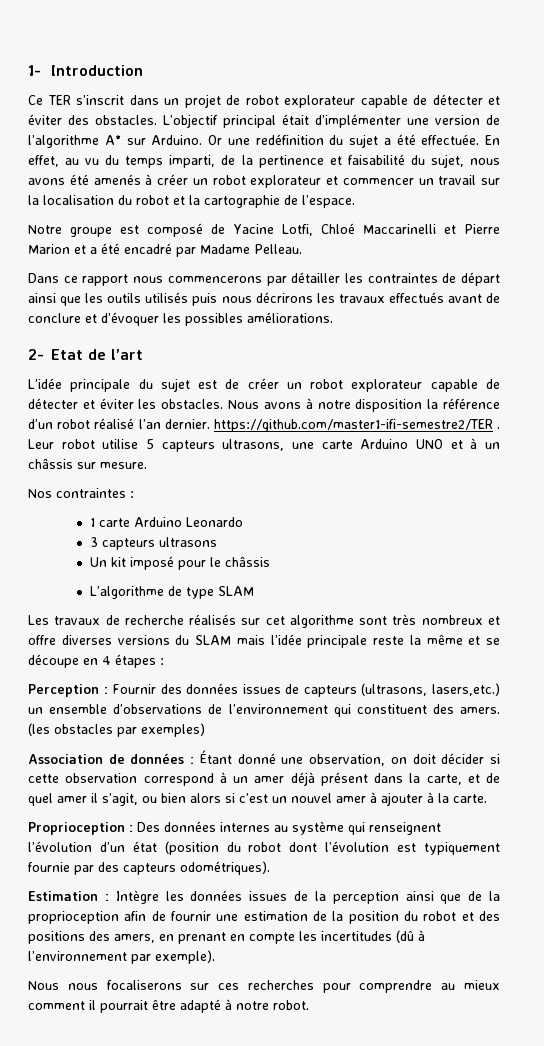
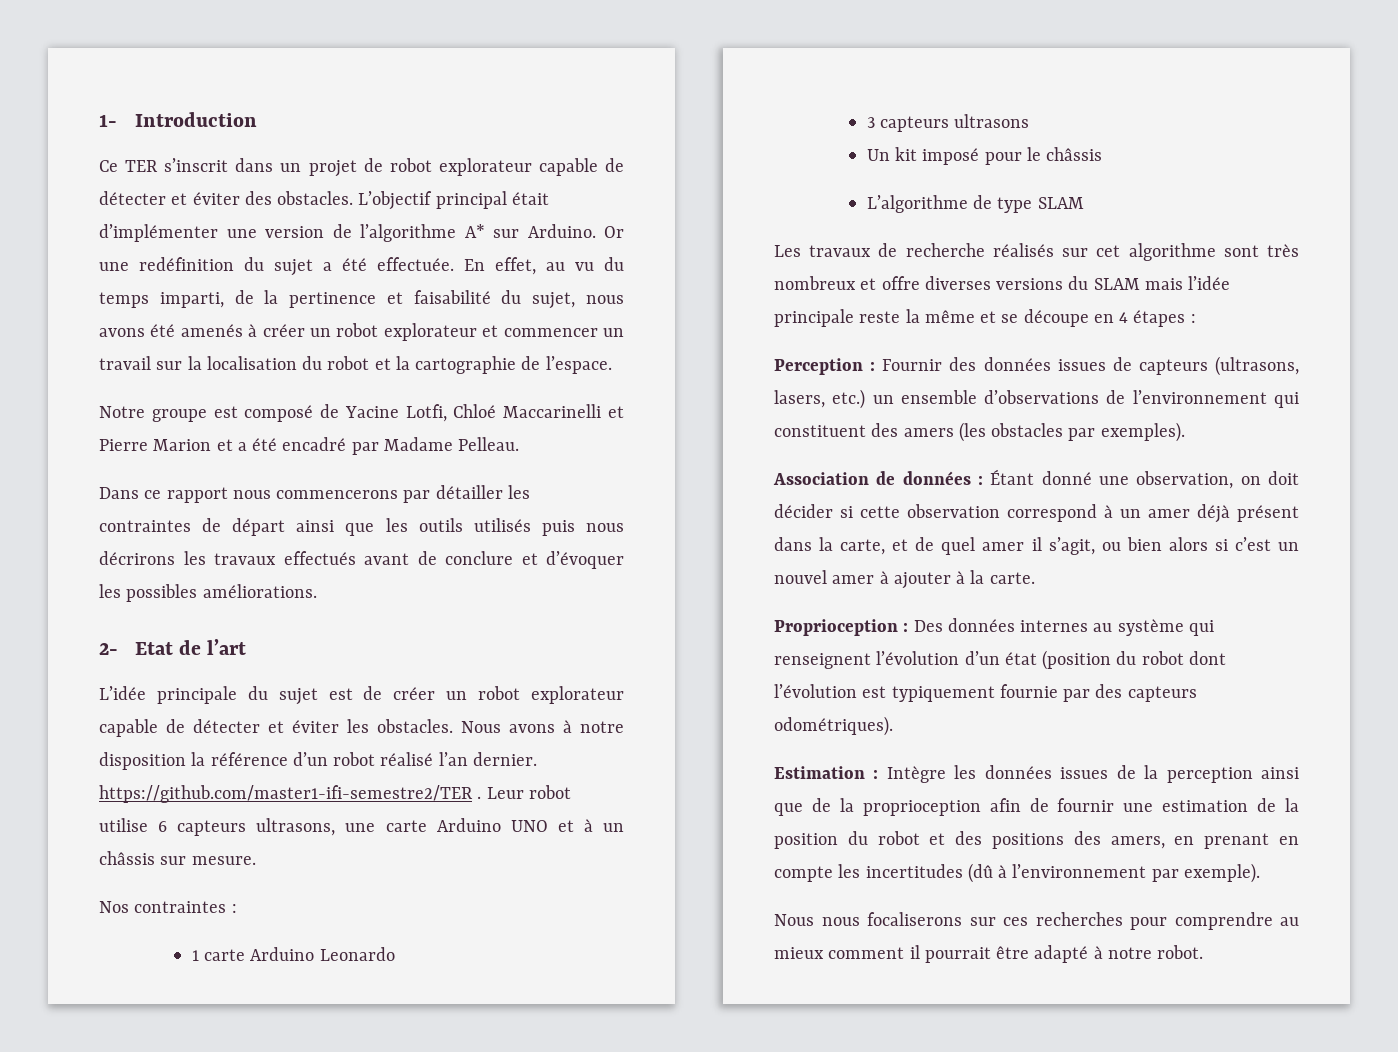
- Leur robot utilise 5 capteurs ultrasons, une carte Arduino UNO et à un châssis sur mesure.
+ Leur robot utilise 6 capteurs ultrasons, une carte Arduino UNO et à un châssis sur mesure.
- Perception : Fournir des données issues de capteurs (ultrasons, lasers,etc.) un ensemble d’observations de l’environnement qui constituent des amers. (les obstacles par exemples)
+ Perception : Fournir des données issues de capteurs (ultrasons, lasers, etc.) un ensemble d’observations de l’environnement qui constituent des amers (les obstacles par exemples).

